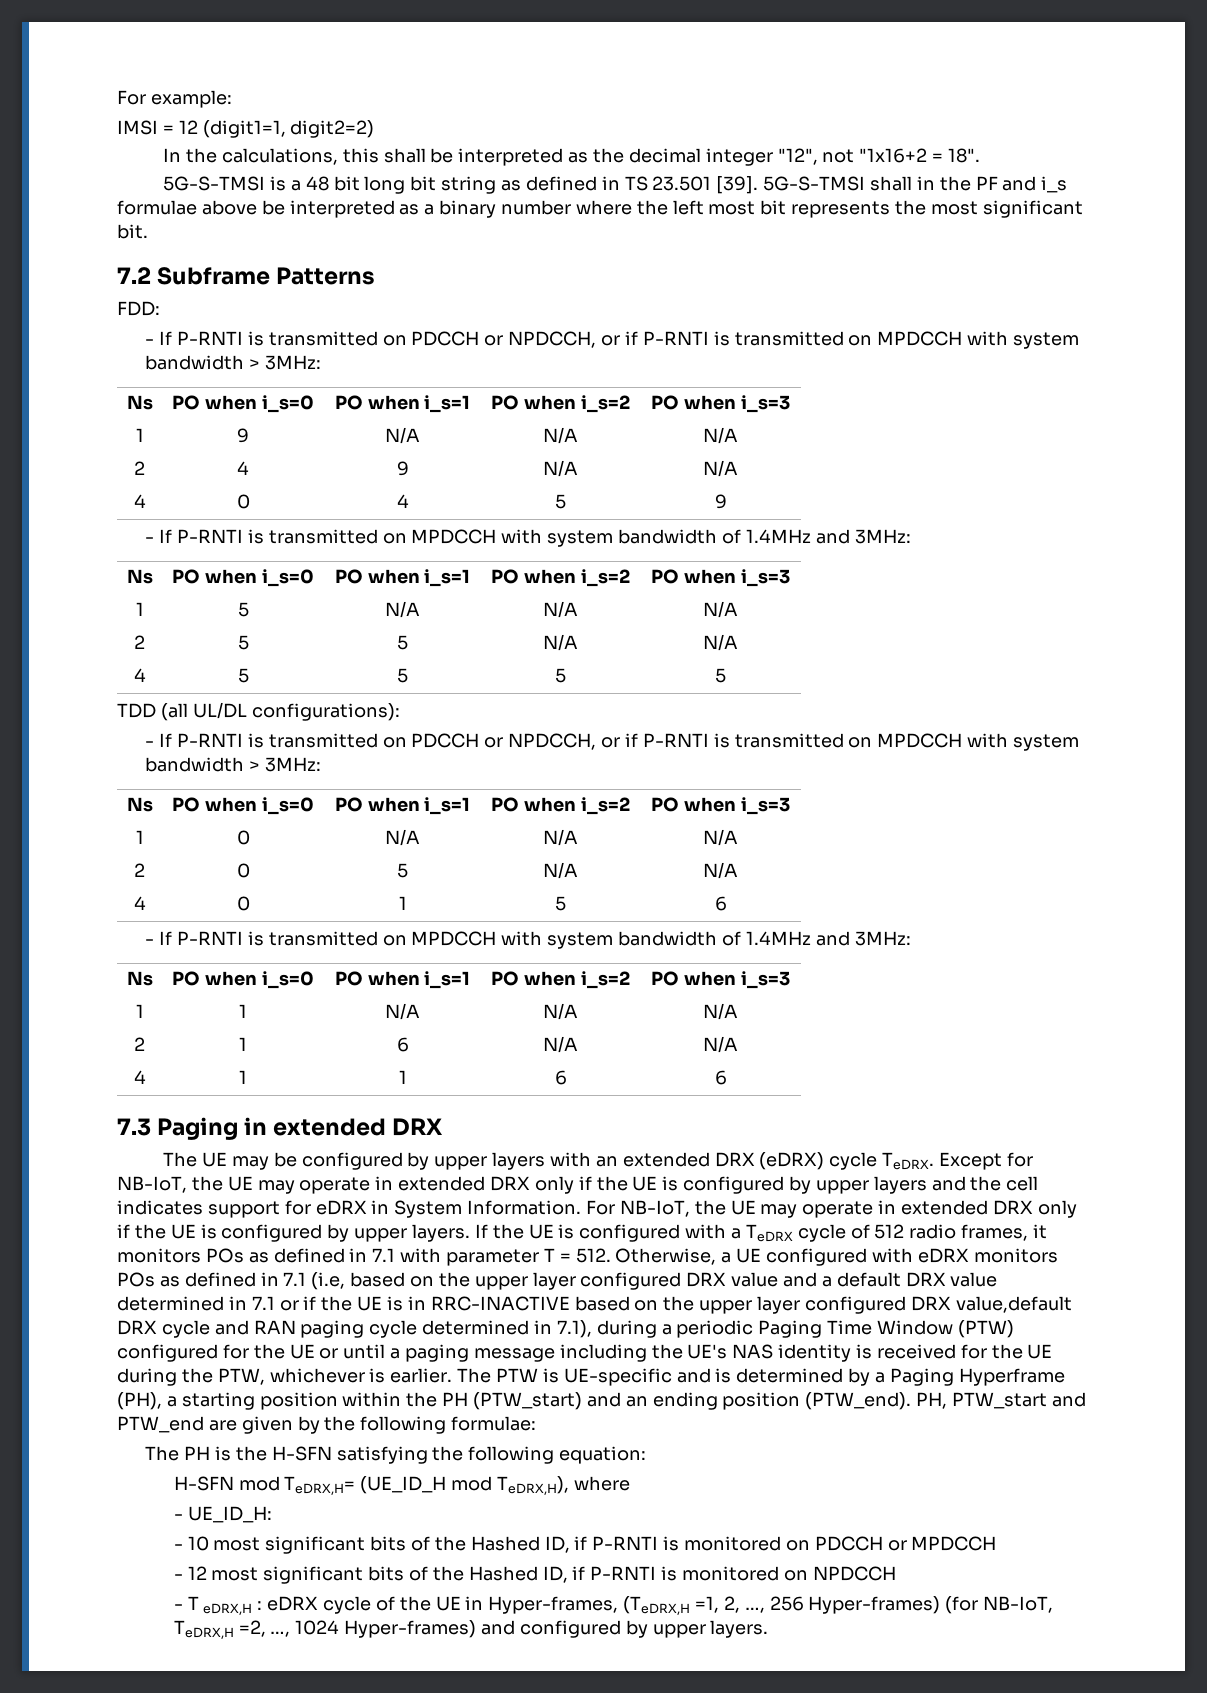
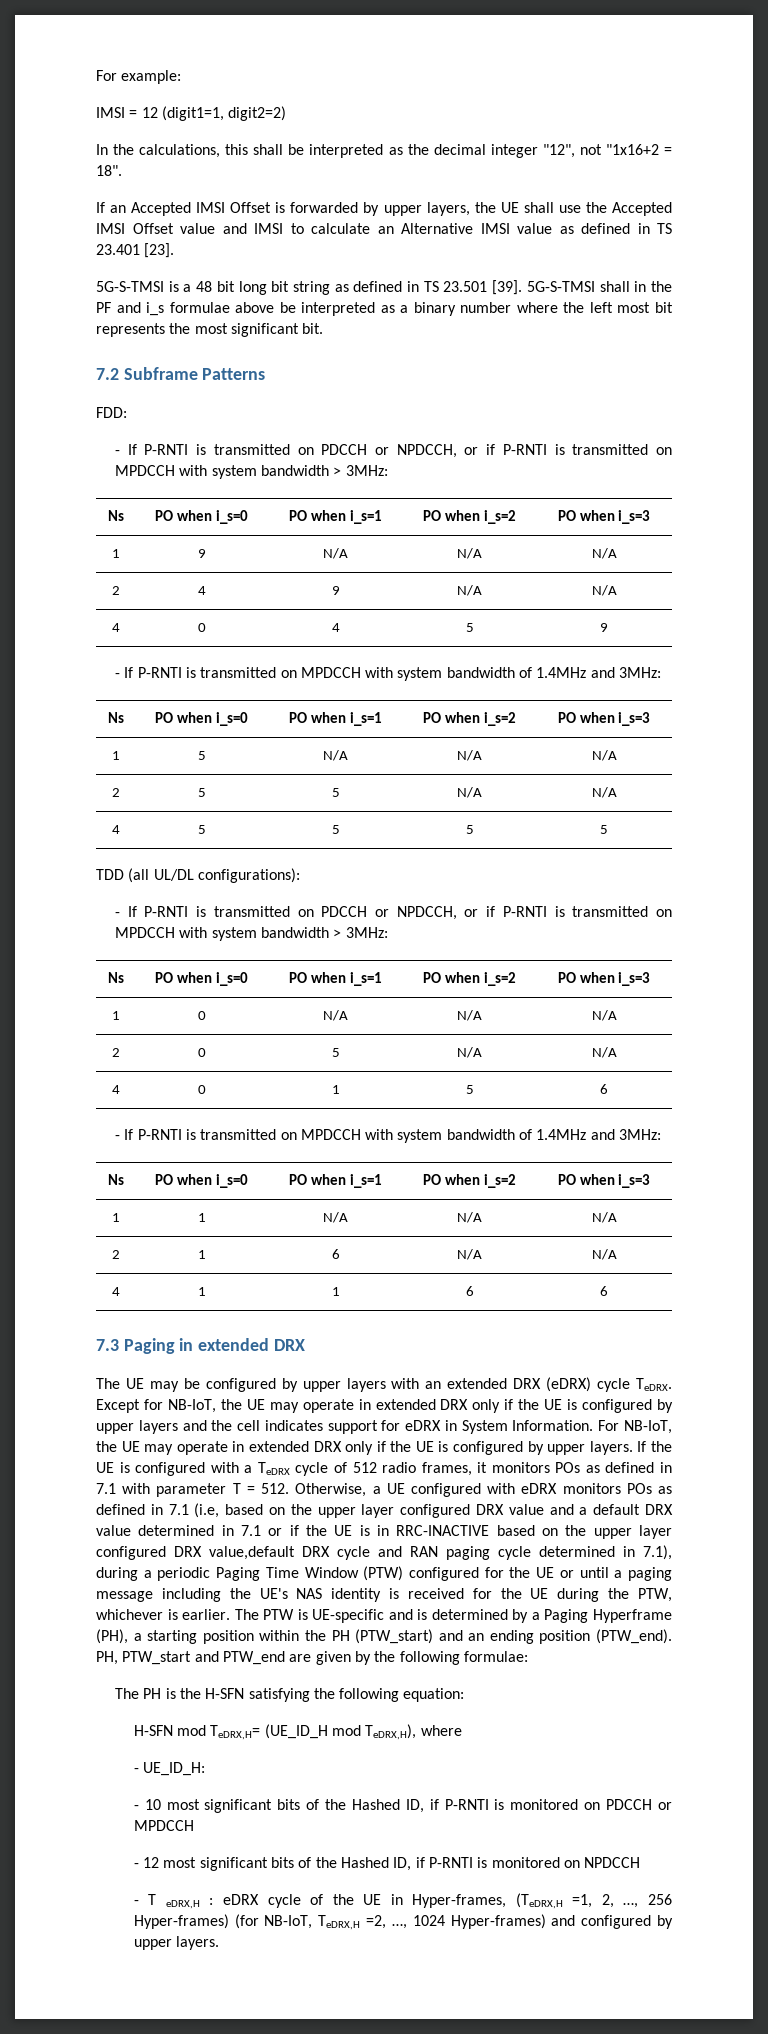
+ If an Accepted IMSI Offset is forwarded by upper layers, the UE shall use the Accepted IMSI Offset value and IMSI to calculate an Alternative IMSI value as defined in TS 23.401 [23].

